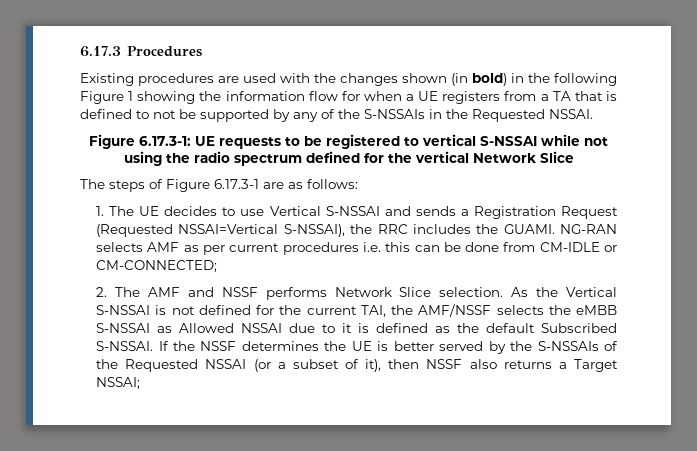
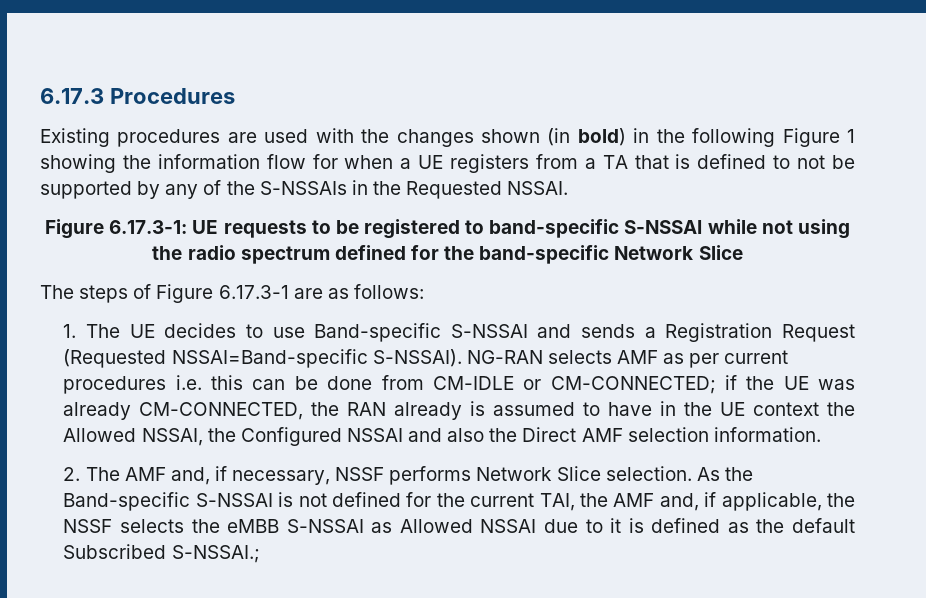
- Figure 6.17.3-1: UE requests to be registered to vertical S-NSSAI while not using the radio spectrum defined for the vertical Network Slice
+ Figure 6.17.3-1: UE requests to be registered to band-specific S-NSSAI while not using the radio spectrum defined for the band-specific Network Slice
- 1. The UE decides to use Vertical S-NSSAI and sends a Registration Request (Requested NSSAI=Vertical S-NSSAI), the RRC includes the GUAMI.
+ 1. The UE decides to use Band-specific S-NSSAI and sends a Registration Request (Requested NSSAI=Band-specific S-NSSAI).
- NG-RAN selects AMF as per current procedures i.e. this can be done from CM-IDLE or CM-CONNECTED;
+ NG-RAN selects AMF as per current procedures i.e. this can be done from CM-IDLE or CM-CONNECTED; if the UE was already CM-CONNECTED, the RAN already is assumed to have in the UE context the Allowed NSSAI, the Configured NSSAI and also the Direct AMF selection information.
- 2. The AMF and NSSF performs Network Slice selection.
+ 2. The AMF and, if necessary, NSSF performs Network Slice selection.
- As the Vertical S-NSSAI is not defined for the current TAI, the AMF/NSSF selects the eMBB S-NSSAI as Allowed NSSAI due to it is defined as the default Subscribed S-NSSAI. If the NSSF determines the UE is better served by the S-NSSAIs of the Requested NSSAI (or a subset of it), then NSSF also returns a Target NSSAI;
+ As the Band-specific S-NSSAI is not defined for the current TAI, the AMF and, if applicable, the NSSF selects the eMBB S-NSSAI as Allowed NSSAI due to it is defined as the default Subscribed S-NSSAI.;

